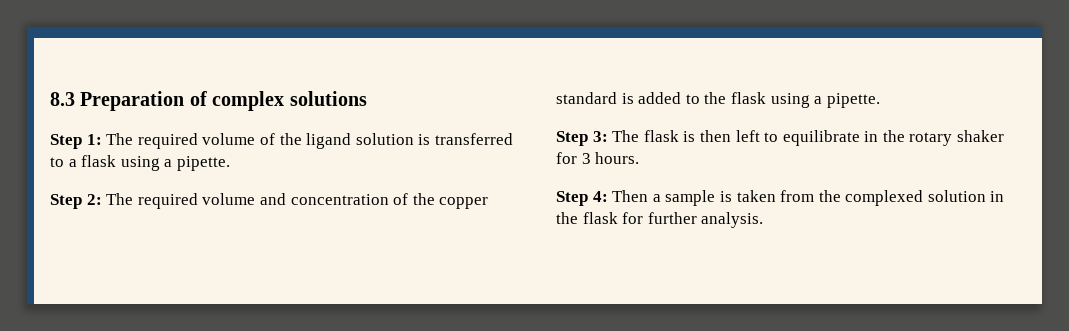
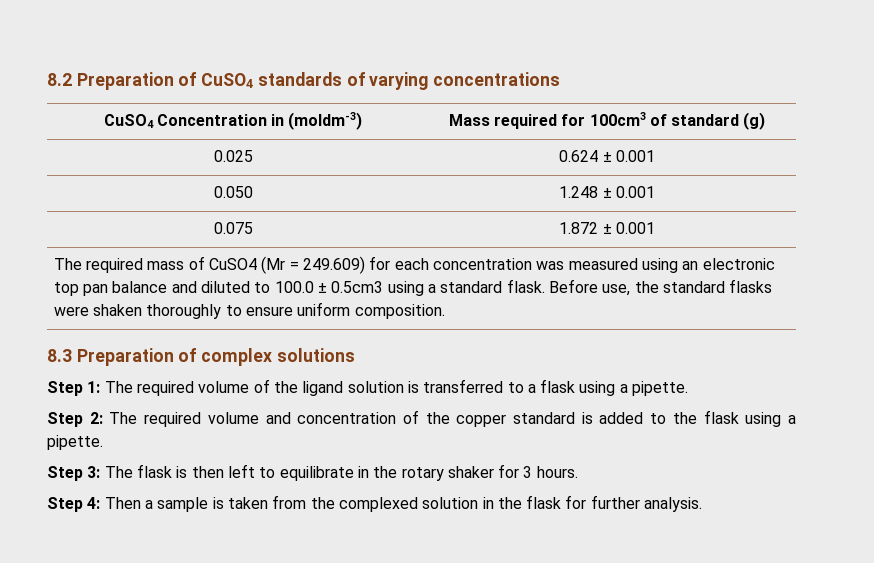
+ 8.2 Preparation of CuSO4 standards of varying concentrations
+ CuSO4 Concentration in (moldm-3) | Mass required for 100cm3 of standard (g)
+ 0.025 | 0.624 ± 0.001
+ 0.050 | 1.248 ± 0.001
+ 0.075 | 1.872 ± 0.001
+ The required mass of CuSO4 (Mr = 249.609) for each concentration was measured using an electronic top pan balance and diluted to 100.0 ± 0.5cm3 using a standard flask. Before use, the standard flasks were shaken thoroughly to ensure uniform composition.

